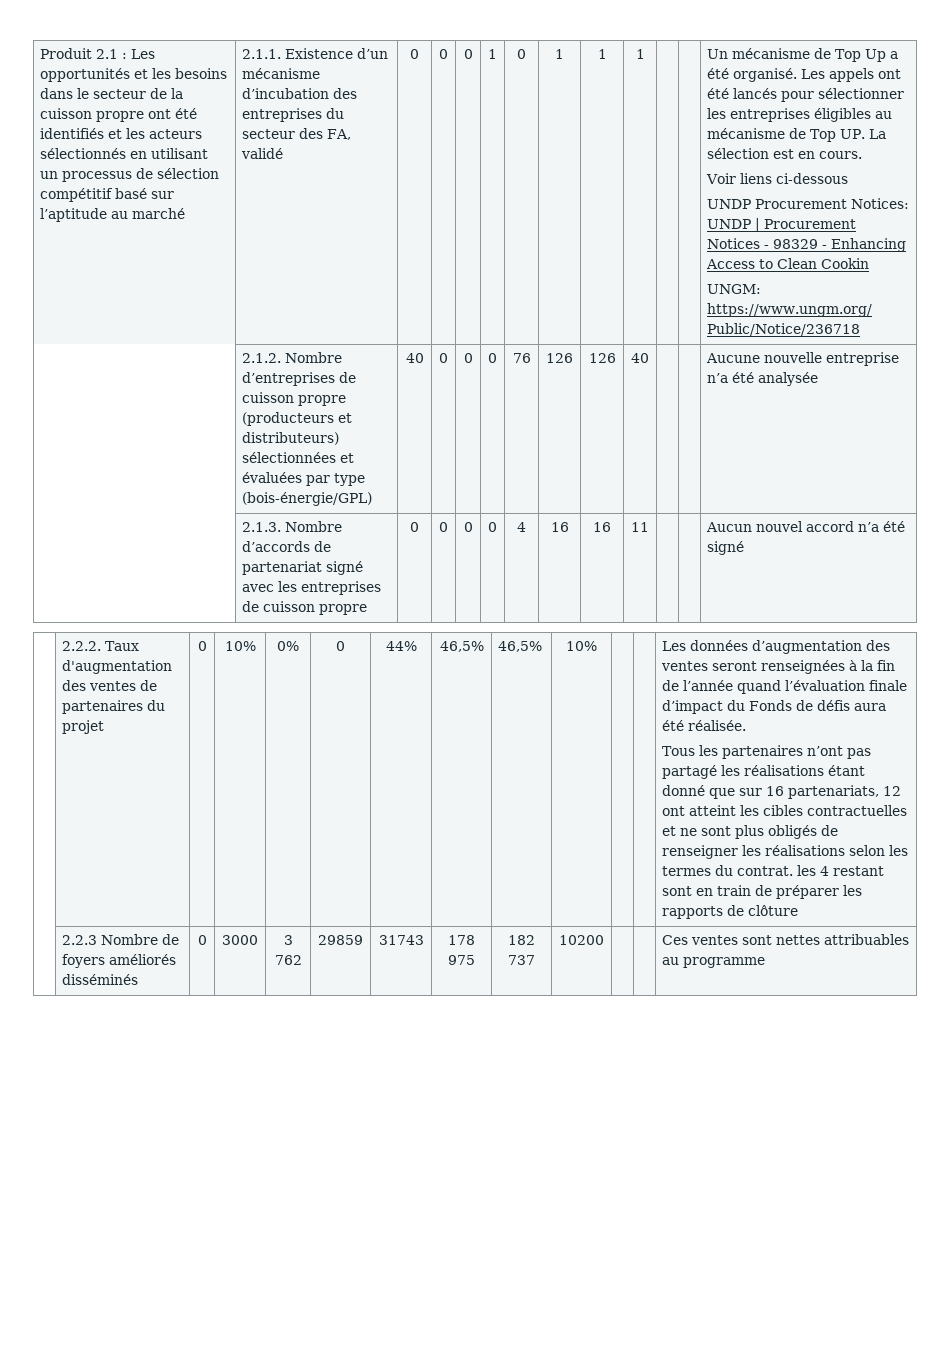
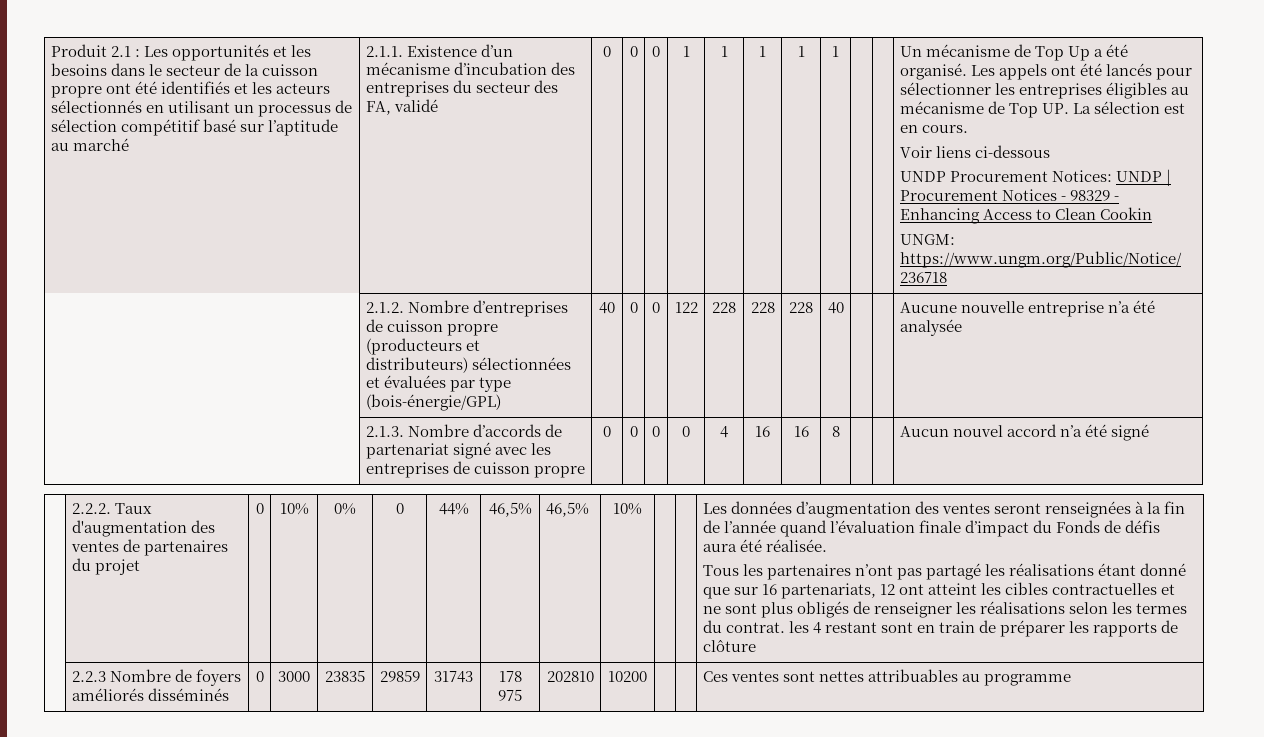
- 0 | 1 | 0
+ 0 | 1 | 1
- | 2.1.2. Nombre d’entreprises de cuisson propre (producteurs et distributeurs) sélectionnées et évaluées par type (bois-énergie/GPL) | 40 | 0 | 0 | 0 | 76 | 126 | 126 | 40 | | | Aucune nouvelle entreprise n’a été analysée
+ | 2.1.2. Nombre d’entreprises de cuisson propre (producteurs et distributeurs) sélectionnées et évaluées par type (bois-énergie/GPL) | 40 | 0 | 0 | 122 | 228 | 228 | 228 | 40 | | | Aucune nouvelle entreprise n’a été analysée
- | 2.1.3. Nombre d’accords de partenariat signé avec les entreprises de cuisson propre | 0 | 0 | 0 | 0 | 4 | 16 | 16 | 11 | | | Aucun nouvel accord n’a été signé
+ | 2.1.3. Nombre d’accords de partenariat signé avec les entreprises de cuisson propre | 0 | 0 | 0 | 0 | 4 | 16 | 16 | 8 | | | Aucun nouvel accord n’a été signé
- | 2.2.3 Nombre de foyers améliorés disséminés | 0 | 3000 | 3 762 | 29859 | 31743 | 178 975 | 182 737 | 10200 | | | Ces ventes sont nettes attribuables au programme
+ | 2.2.3 Nombre de foyers améliorés disséminés | 0 | 3000 | 23835 | 29859 | 31743 | 178 975 | 202810 | 10200 | | | Ces ventes sont nettes attribuables au programme

